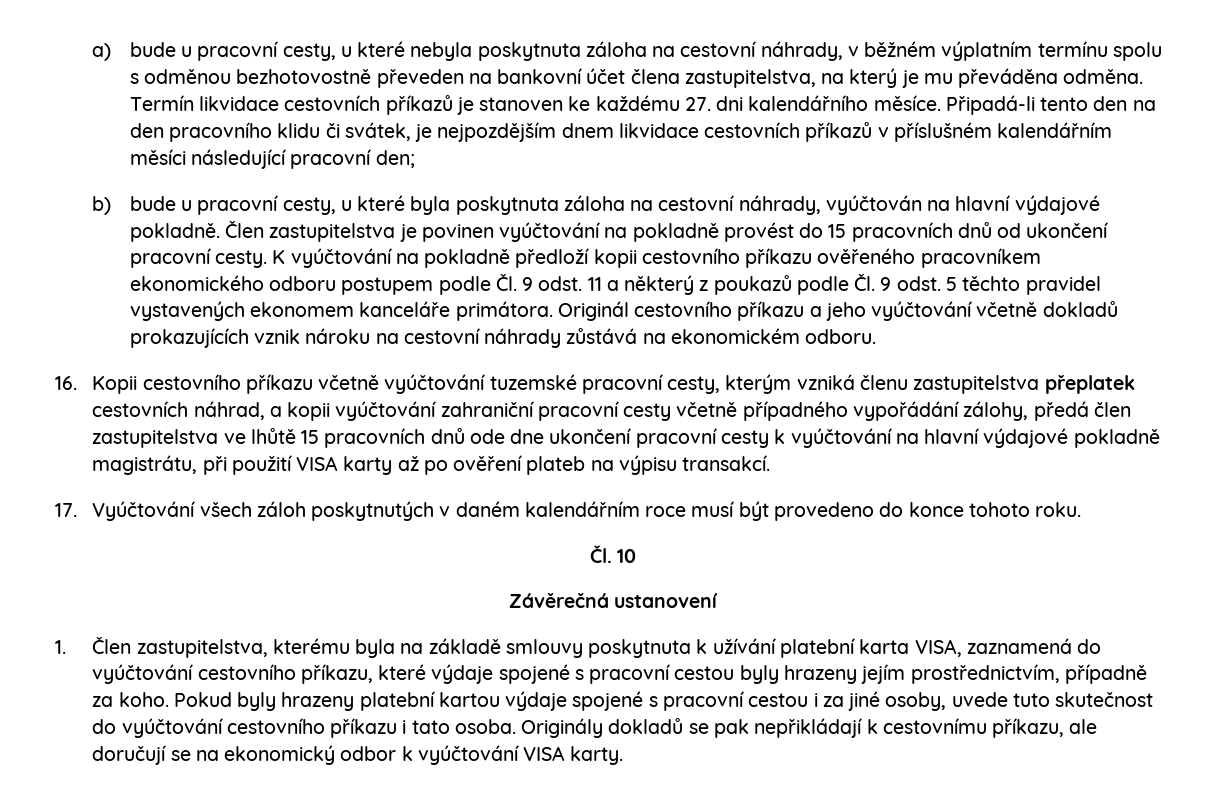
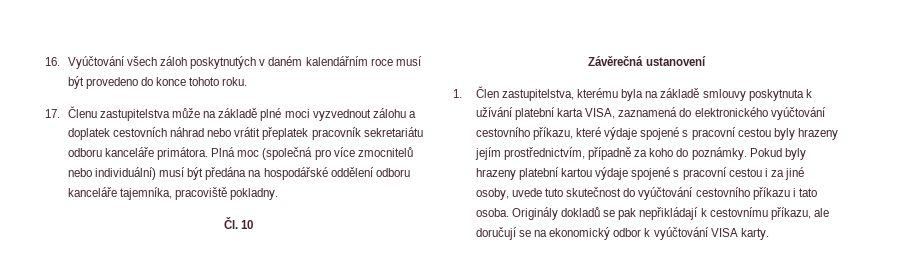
- a) bude u pracovní cesty, u které nebyla poskytnuta záloha na cestovní náhrady, v běžném výplatním termínu spolu s odměnou bezhotovostně převeden na bankovní účet člena zastupitelstva, na který je mu převáděna odměna. Termín likvidace cestovních příkazů je stanoven ke každému 27. dni kalendářního měsíce. Připadá-li tento den na den pracovního klidu či svátek, je nejpozdějším dnem likvidace cestovních příkazů v příslušném kalendářním měsíci následující pracovní den;
- b) bude u pracovní cesty, u které byla poskytnuta záloha na cestovní náhrady, vyúčtován na hlavní výdajové pokladně. Člen zastupitelstva je povinen vyúčtování na pokladně provést do 15 pracovních dnů od ukončení pracovní cesty. K vyúčtování na pokladně předloží kopii cestovního příkazu ověřeného pracovníkem ekonomického odboru postupem podle Čl. 9 odst. 11 a některý z poukazů podle Čl. 9 odst. 5 těchto pravidel vystavených ekonomem kanceláře primátora. Originál cestovního příkazu a jeho vyúčtování včetně dokladů prokazujících vznik nároku na cestovní náhrady zůstává na ekonomickém odboru.
- 16. Kopii cestovního příkazu včetně vyúčtování tuzemské pracovní cesty, kterým vzniká členu zastupitelstva přeplatek cestovních náhrad, a kopii vyúčtování zahraniční pracovní cesty včetně případného vypořádání zálohy, předá člen zastupitelstva ve lhůtě 15 pracovních dnů ode dne ukončení pracovní cesty k vyúčtování na hlavní výdajové pokladně magistrátu, při použití VISA karty až po ověření plateb na výpisu transakcí.
- 17. Vyúčtování všech záloh poskytnutých v daném kalendářním roce musí být provedeno do konce tohoto roku.
+ 16. Vyúčtování všech záloh poskytnutých v daném kalendářním roce musí být provedeno do konce tohoto roku.
+ 17. Členu zastupitelstva může na základě plné moci vyzvednout zálohu a doplatek cestovních náhrad nebo vrátit přeplatek pracovník sekretariátu odboru kanceláře primátora. Plná moc (společná pro více zmocnitelů nebo individuální) musí být předána na hospodářské oddělení odboru kanceláře tajemníka, pracoviště pokladny.
- 1. Člen zastupitelstva, kterému byla na základě smlouvy poskytnuta k užívání platební karta VISA, zaznamená do vyúčtování cestovního příkazu, které výdaje spojené s pracovní cestou byly hrazeny jejím prostřednictvím, případně za koho.
+ 1. Člen zastupitelstva, kterému byla na základě smlouvy poskytnuta k užívání platební karta VISA, zaznamená do elektronického vyúčtování cestovního příkazu, které výdaje spojené s pracovní cestou byly hrazeny jejím prostřednictvím, případně za koho do poznámky.

